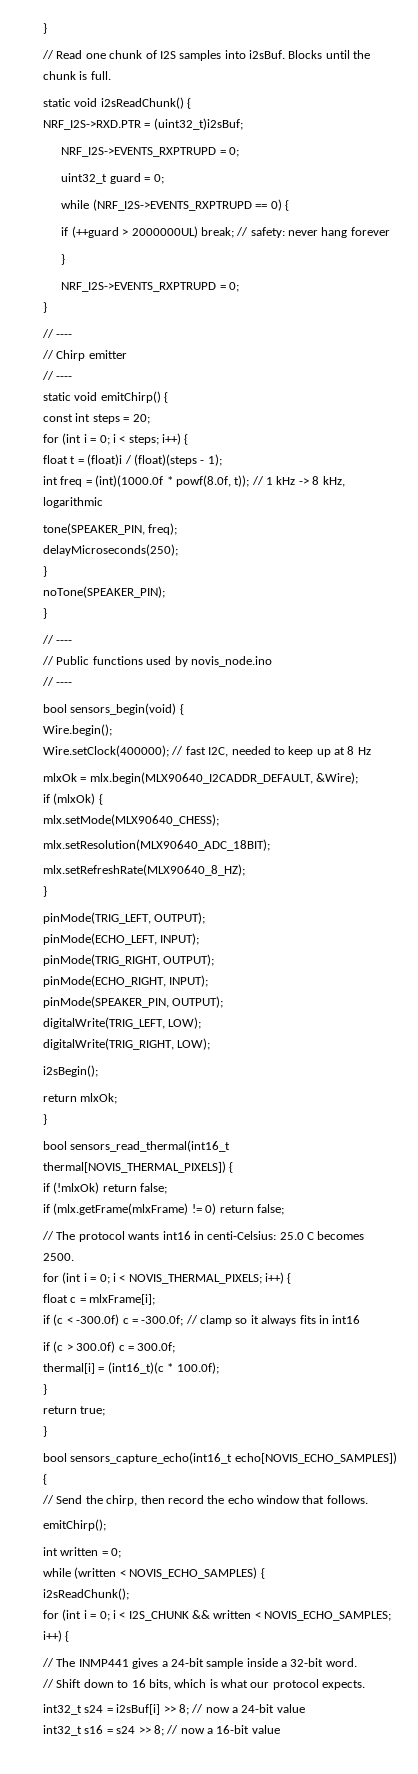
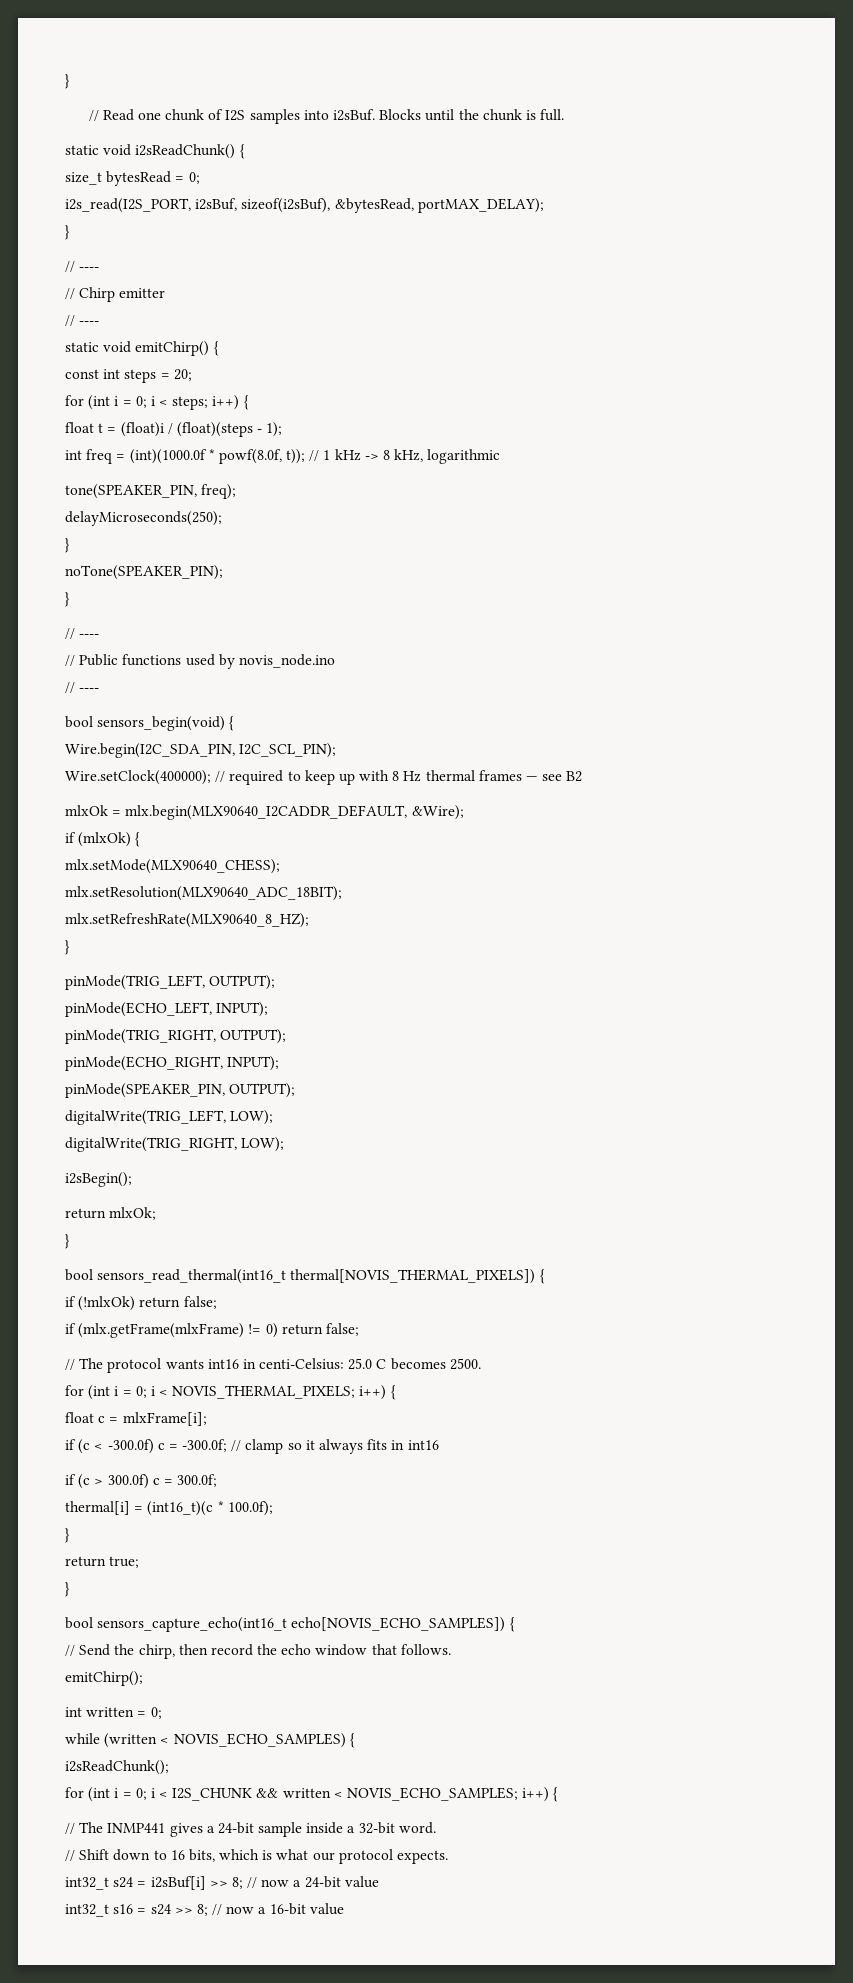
- NRF_I2S->RXD.PTR = (uint32_t)i2sBuf;
- NRF_I2S->EVENTS_RXPTRUPD = 0;
- uint32_t guard = 0;
- while (NRF_I2S->EVENTS_RXPTRUPD == 0) {
- if (++guard > 2000000UL) break; // safety: never hang forever
- }
- NRF_I2S->EVENTS_RXPTRUPD = 0;
+ size_t bytesRead = 0;
+ i2s_read(I2S_PORT, i2sBuf, sizeof(i2sBuf), &bytesRead, portMAX_DELAY);
- Wire.begin();
+ Wire.begin(I2C_SDA_PIN, I2C_SCL_PIN);
- Wire.setClock(400000); // fast I2C, needed to keep up at 8 Hz
+ Wire.setClock(400000); // required to keep up with 8 Hz thermal frames — see B2

